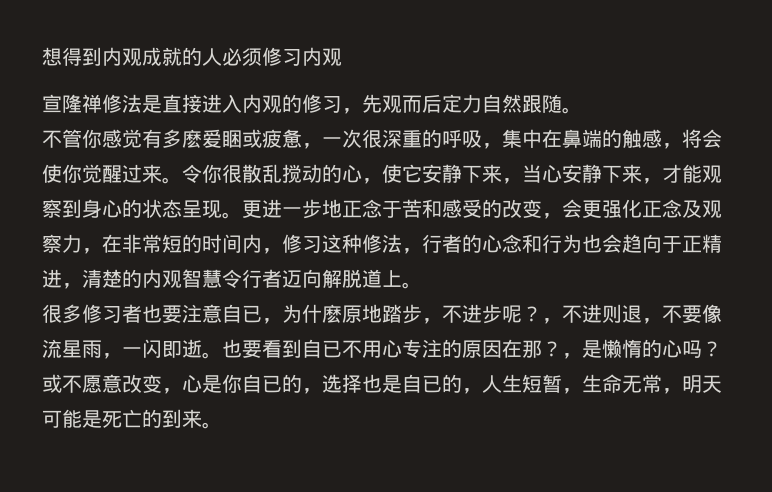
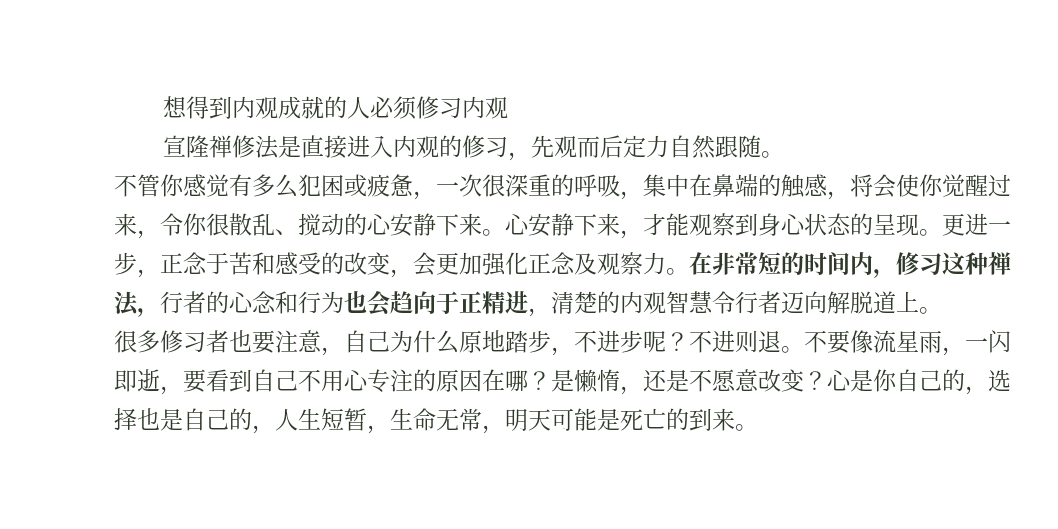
- 不管你感觉有多麽爱睏或疲惫，一次很深重的呼吸，集中在鼻端的触感，将会使你觉醒过来。令你很散乱搅动的心，使它安静下来，当心安静下来，才能观察到身心的状态呈现。
+ 不管你感觉有多么犯困或疲惫，一次很深重的呼吸，集中在鼻端的触感，将会使你觉醒过来，令你很散乱、搅动的心安静下来。心安静下来，才能观察到身心状态的呈现。
- 更进一步地正念于苦和感受的改变，会更强化正念及观察力，在非常短的时间内，修习这种修法，行者的心念和行为也会趋向于正精进，清楚的内观智慧令行者迈向解脱道上。
+ 更进一步，正念于苦和感受的改变，会更加强化正念及观察力。在非常短的时间内，修习这种禅法，行者的心念和行为也会趋向于正精进，清楚的内观智慧令行者迈向解脱道上。
- 很多修习者也要注意自已，为什麽原地踏步，不进步呢？
+ 很多修习者也要注意，自己为什么原地踏步，不进步呢？
- ，不进则退，不要像流星雨，一闪即逝。也要看到自已不用心专注的原因在那？，是懒惰的心吗？或不愿意改变，心是你自已的，选择也是自已的，人生短暂，生命无常，明天可能是死亡的到来。
+ 不进则退。不要像流星雨，一闪即逝，要看到自己不用心专注的原因在哪？是懒惰，还是不愿意改变？心是你自己的，选择也是自己的，人生短暂，生命无常，明天可能是死亡的到来。

